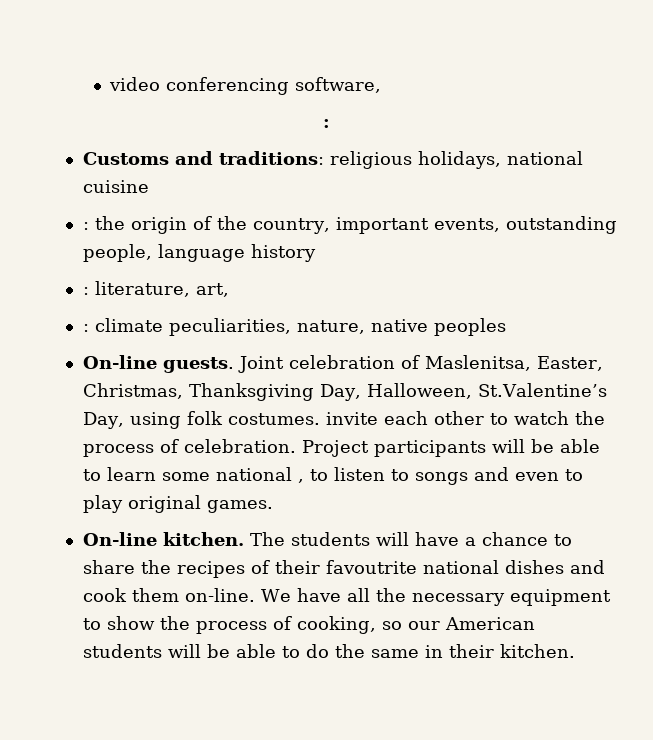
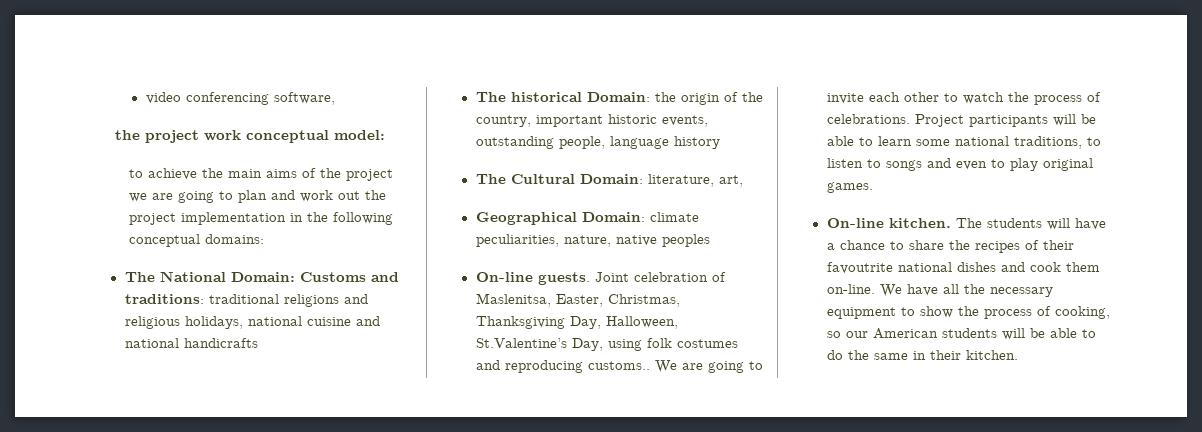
  video conferencing software,
- :
- Customs and traditions: religious holidays, national cuisine
- : the origin of the country, important events, outstanding people, language history
+ the project work conceptual model:
+ to achieve the main aims of the project we are going to plan and work out the project implementation in the following conceptual domains:
+ The National Domain: Customs and traditions: traditional religions and religious holidays, national cuisine and national handicrafts
+ The historical Domain: the origin of the country, important historic events, outstanding people, language history
- : literature, art,
+ The Cultural Domain: literature, art,
- : climate peculiarities, nature, native peoples
+ Geographical Domain: climate peculiarities, nature, native peoples
- Joint celebration of Maslenitsa, Easter, Christmas, Thanksgiving Day, Halloween, St.Valentine’s Day, using folk costumes. invite each other to watch the process of celebration.
+ Joint celebration of Maslenitsa, Easter, Christmas, Thanksgiving Day, Halloween, St.Valentine’s Day, using folk costumes and reproducing customs.. We are going to invite each other to watch the process of celebrations.
- Project participants will be able to learn some national , to listen to songs and even to play original games.
+ Project participants will be able to learn some national traditions, to listen to songs and even to play original games.

